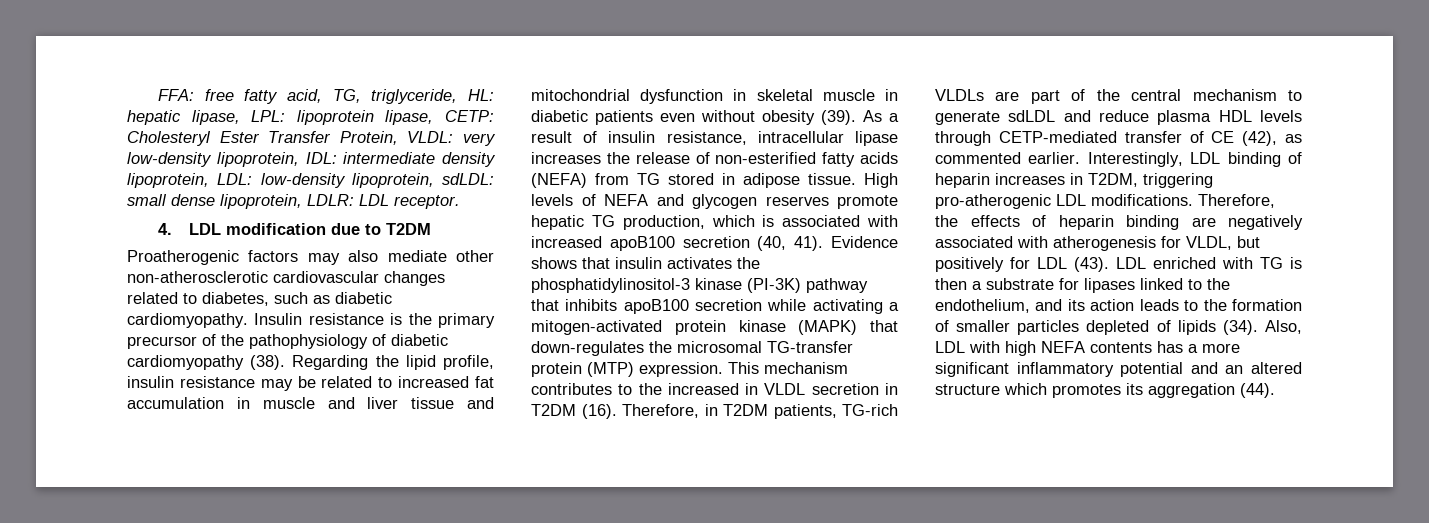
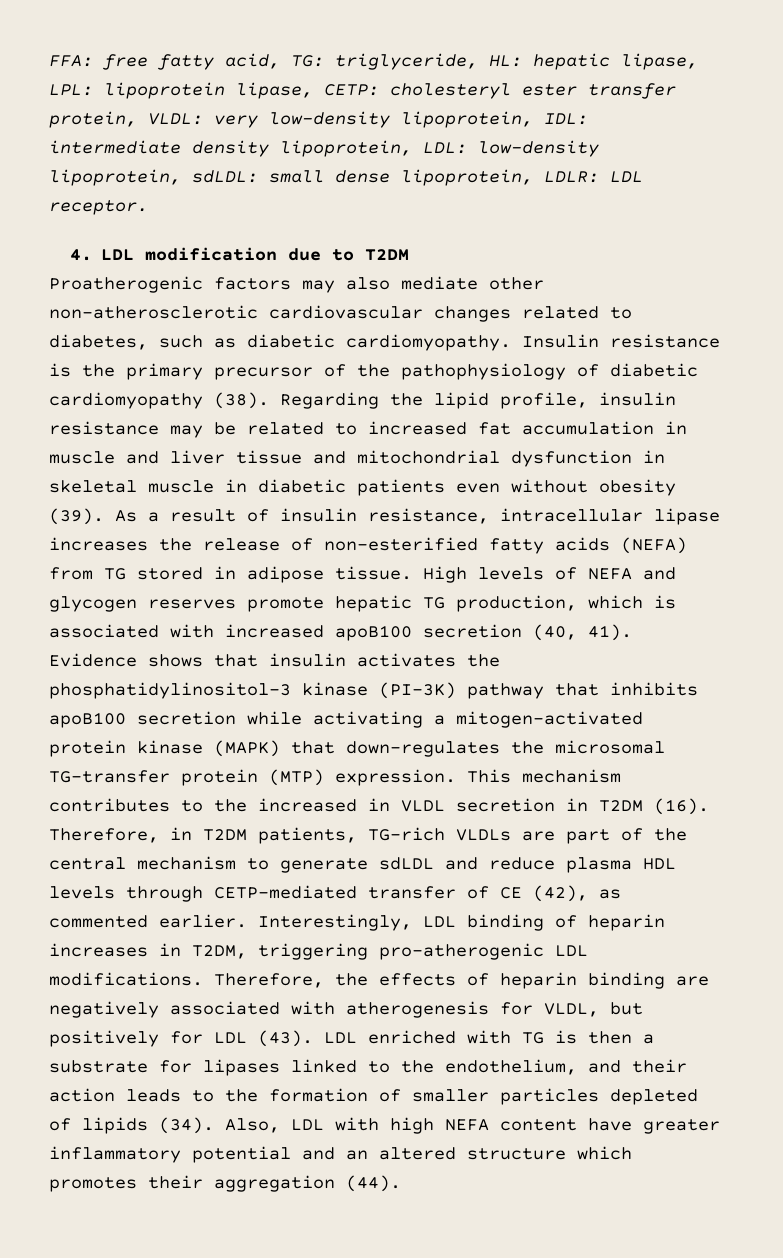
- FFA: free fatty acid, TG, triglyceride, HL: hepatic lipase, LPL: lipoprotein lipase, CETP: Cholesteryl Ester Transfer Protein, VLDL: very low-density lipoprotein, IDL: intermediate density lipoprotein, LDL: low-density lipoprotein, sdLDL: small dense lipoprotein, LDLR: LDL receptor.
+ FFA: free fatty acid, TG: triglyceride, HL: hepatic lipase, LPL: lipoprotein lipase, CETP: cholesteryl ester transfer protein, VLDL: very low-density lipoprotein, IDL: intermediate density lipoprotein, LDL: low-density lipoprotein, sdLDL: small dense lipoprotein, LDLR: LDL receptor.
- LDL enriched with TG is then a substrate for lipases linked to the endothelium, and its action leads to the formation of smaller particles depleted of lipids (34).
+ LDL enriched with TG is then a substrate for lipases linked to the endothelium, and their action leads to the formation of smaller particles depleted of lipids (34).
- Also, LDL with high NEFA contents has a more significant inflammatory potential and an altered structure which promotes its aggregation (44).
+ Also, LDL with high NEFA content have greater inflammatory potential and an altered structure which promotes their aggregation (44).

